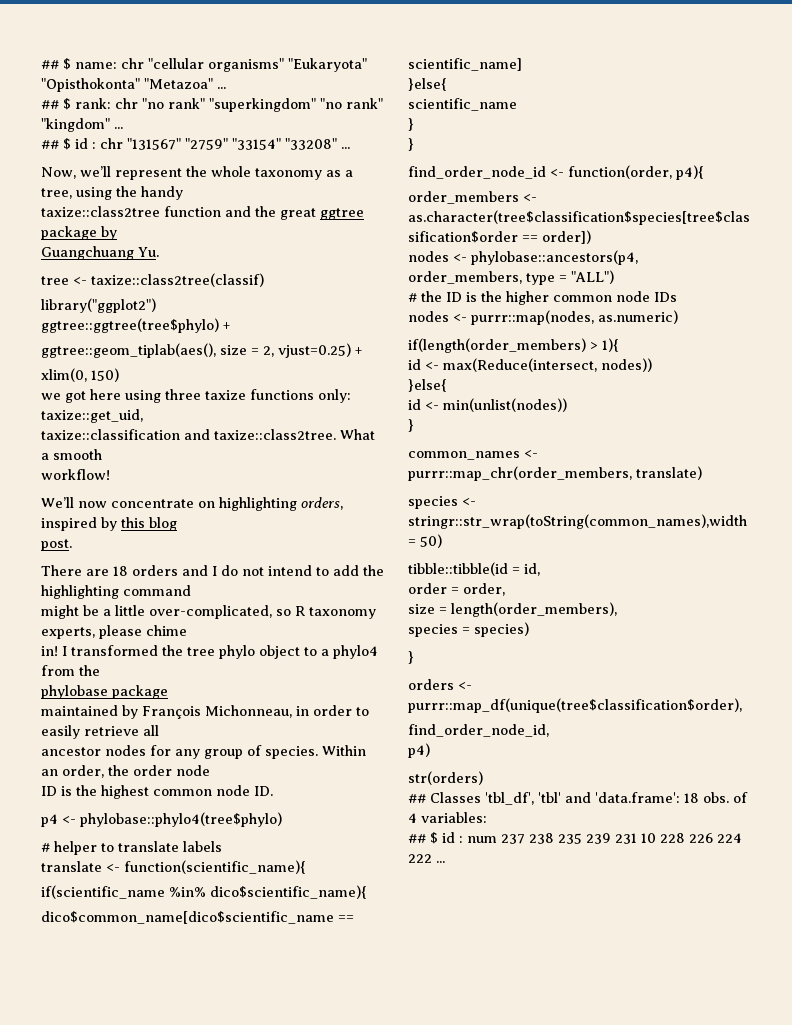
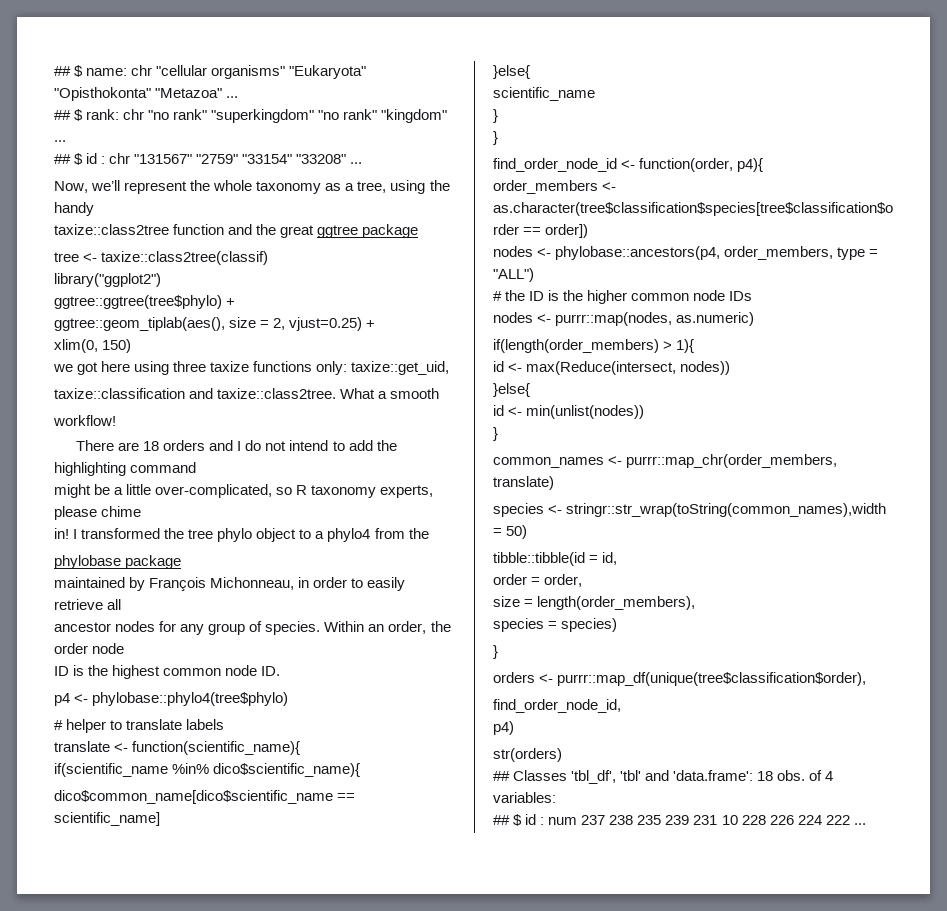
- taxize::class2tree function and the great ggtree package by
- Guangchuang Yu.
+ taxize::class2tree function and the great ggtree package
- We’ll now concentrate on highlighting orders, inspired by this blog
- post.

